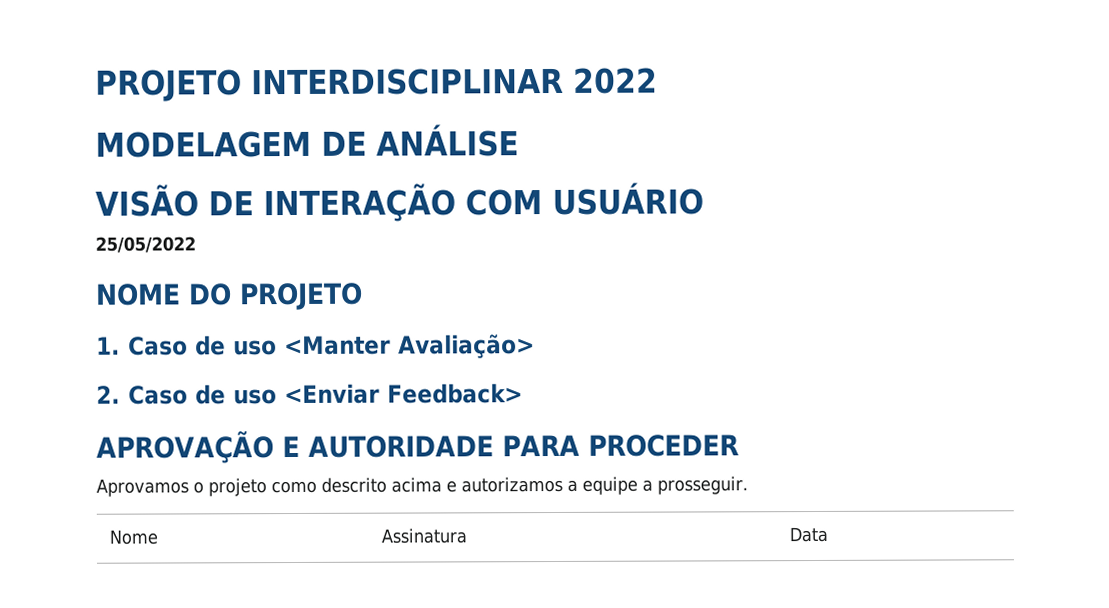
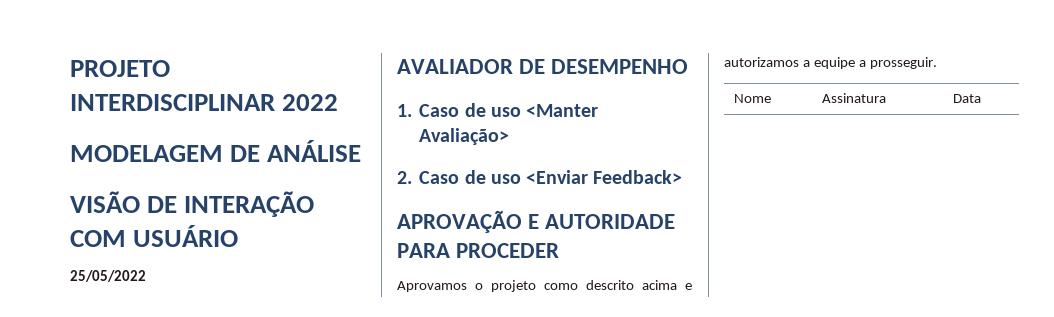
- NOME DO PROJETO
+ AVALIADOR DE DESEMPENHO

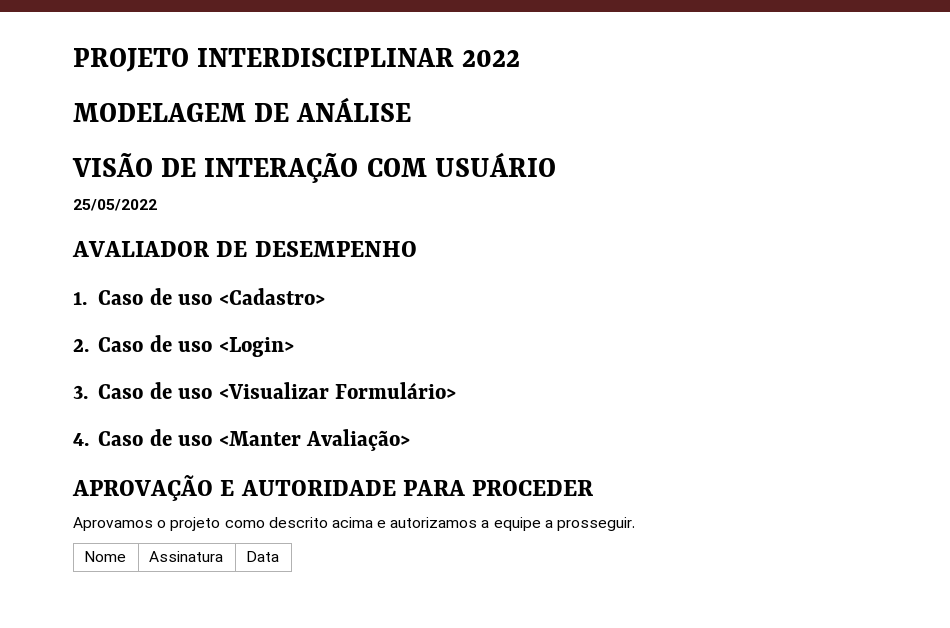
- 1. Caso de uso <Manter Avaliação>
+ 1. Caso de uso <Cadastro>
- 2. Caso de uso <Enviar Feedback>
+ 2. Caso de uso <Login>
+ 3. Caso de uso <Visualizar Formulário>
+ 4. Caso de uso <Manter Avaliação>

